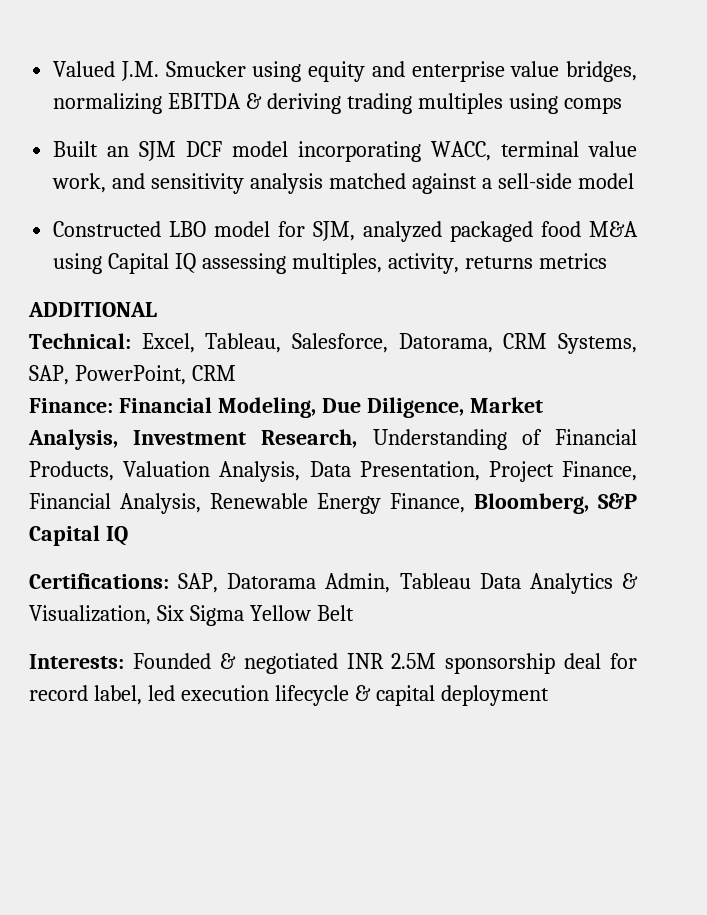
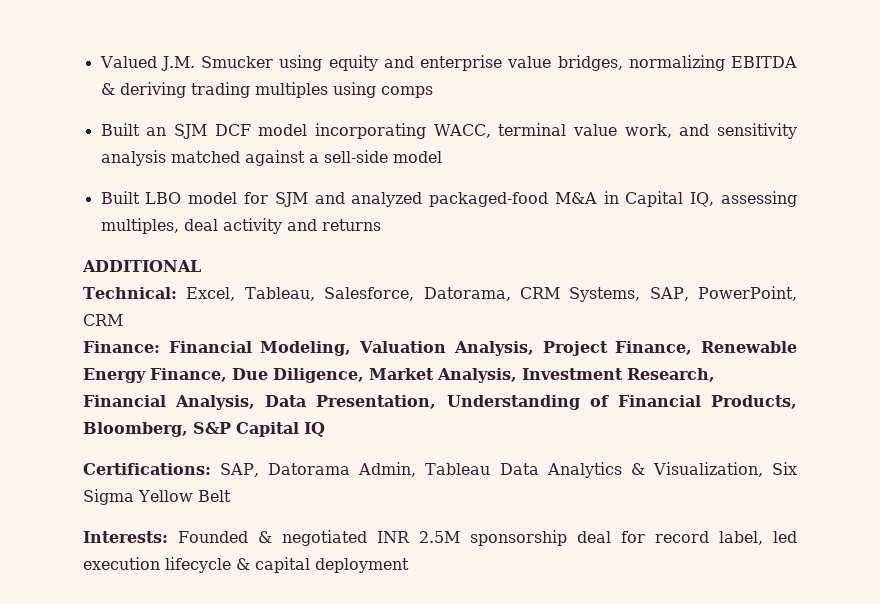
- Constructed LBO model for SJM, analyzed packaged food M&A using Capital IQ assessing multiples, activity, returns metrics
+ Built LBO model for SJM and analyzed packaged-food M&A in Capital IQ, assessing multiples, deal activity and returns
- Finance: Financial Modeling, Due Diligence, Market Analysis, Investment Research, Understanding of Financial Products, Valuation Analysis, Data Presentation, Project Finance, Financial Analysis, Renewable Energy Finance, Bloomberg, S&P Capital IQ
+ Finance: Financial Modeling, Valuation Analysis, Project Finance, Renewable Energy Finance, Due Diligence, Market Analysis, Investment Research, Financial Analysis, Data Presentation, Understanding of Financial Products, Bloomberg, S&P Capital IQ

